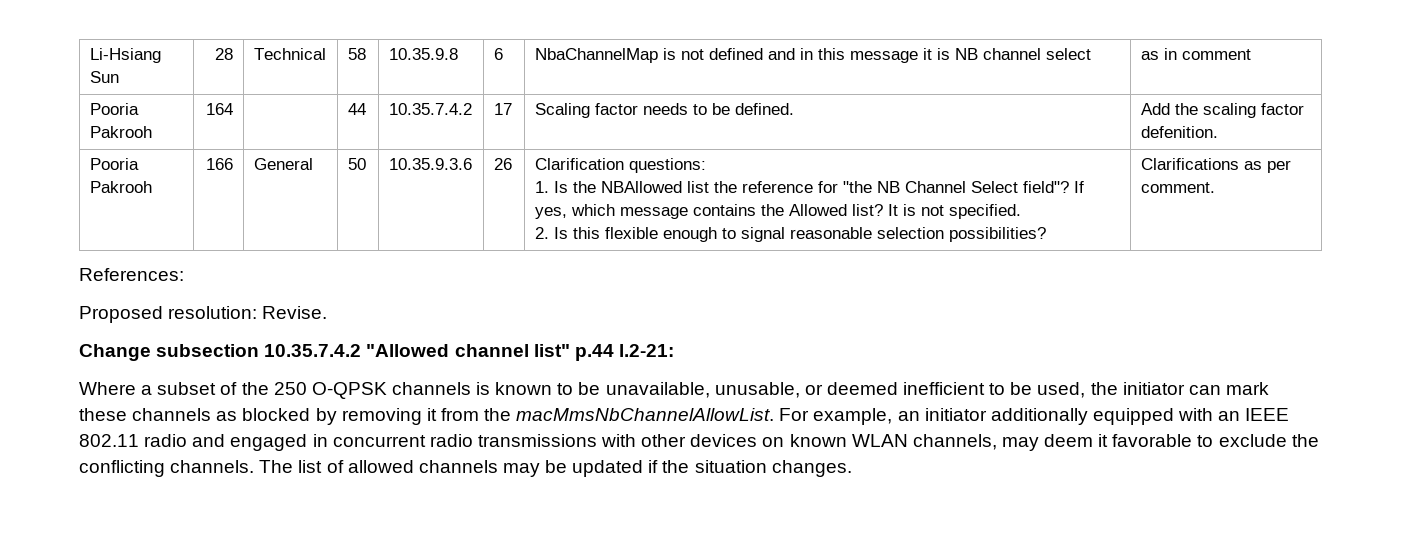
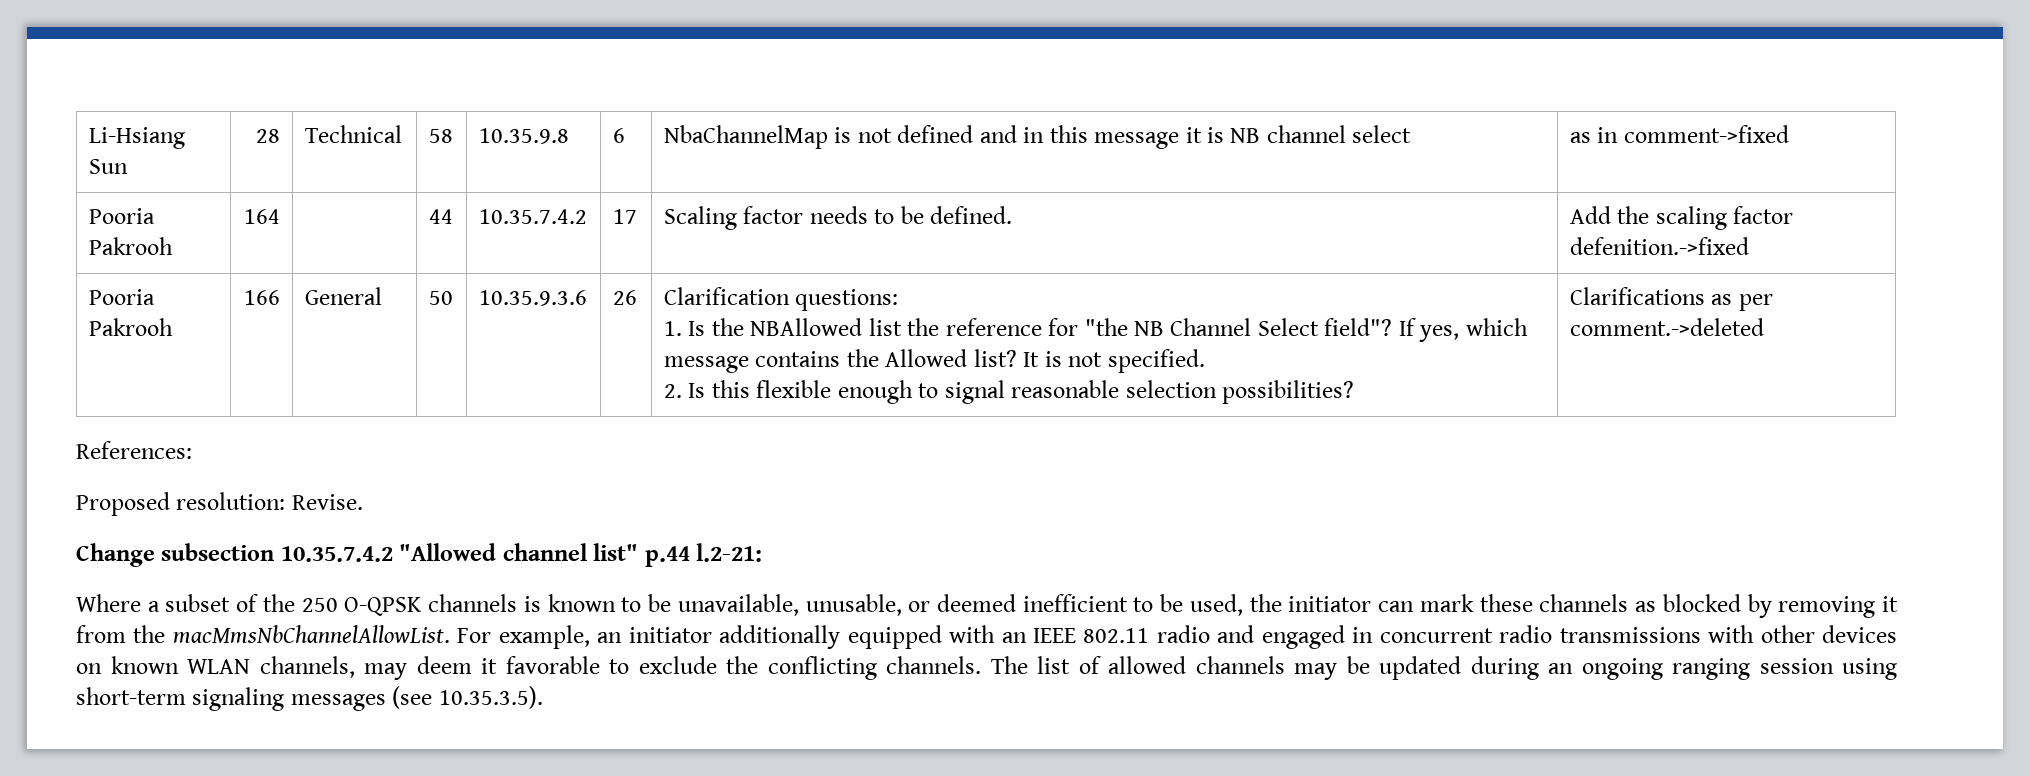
- Li-Hsiang Sun | 28 | Technical | 58 | 10.35.9.8 | 6 | NbaChannelMap is not defined and in this message it is NB channel select | as in comment
+ Li-Hsiang Sun | 28 | Technical | 58 | 10.35.9.8 | 6 | NbaChannelMap is not defined and in this message it is NB channel select | as in comment->fixed
- Pooria Pakrooh | 164 | | 44 | 10.35.7.4.2 | 17 | Scaling factor needs to be defined. | Add the scaling factor defenition.
+ Pooria Pakrooh | 164 | | 44 | 10.35.7.4.2 | 17 | Scaling factor needs to be defined. | Add the scaling factor defenition.->fixed
- Clarifications as per comment.
+ Clarifications as per comment.->deleted
- The list of allowed channels may be updated if the situation changes.
+ The list of allowed channels may be updated during an ongoing ranging session using short-term signaling messages (see 10.35.3.5).

